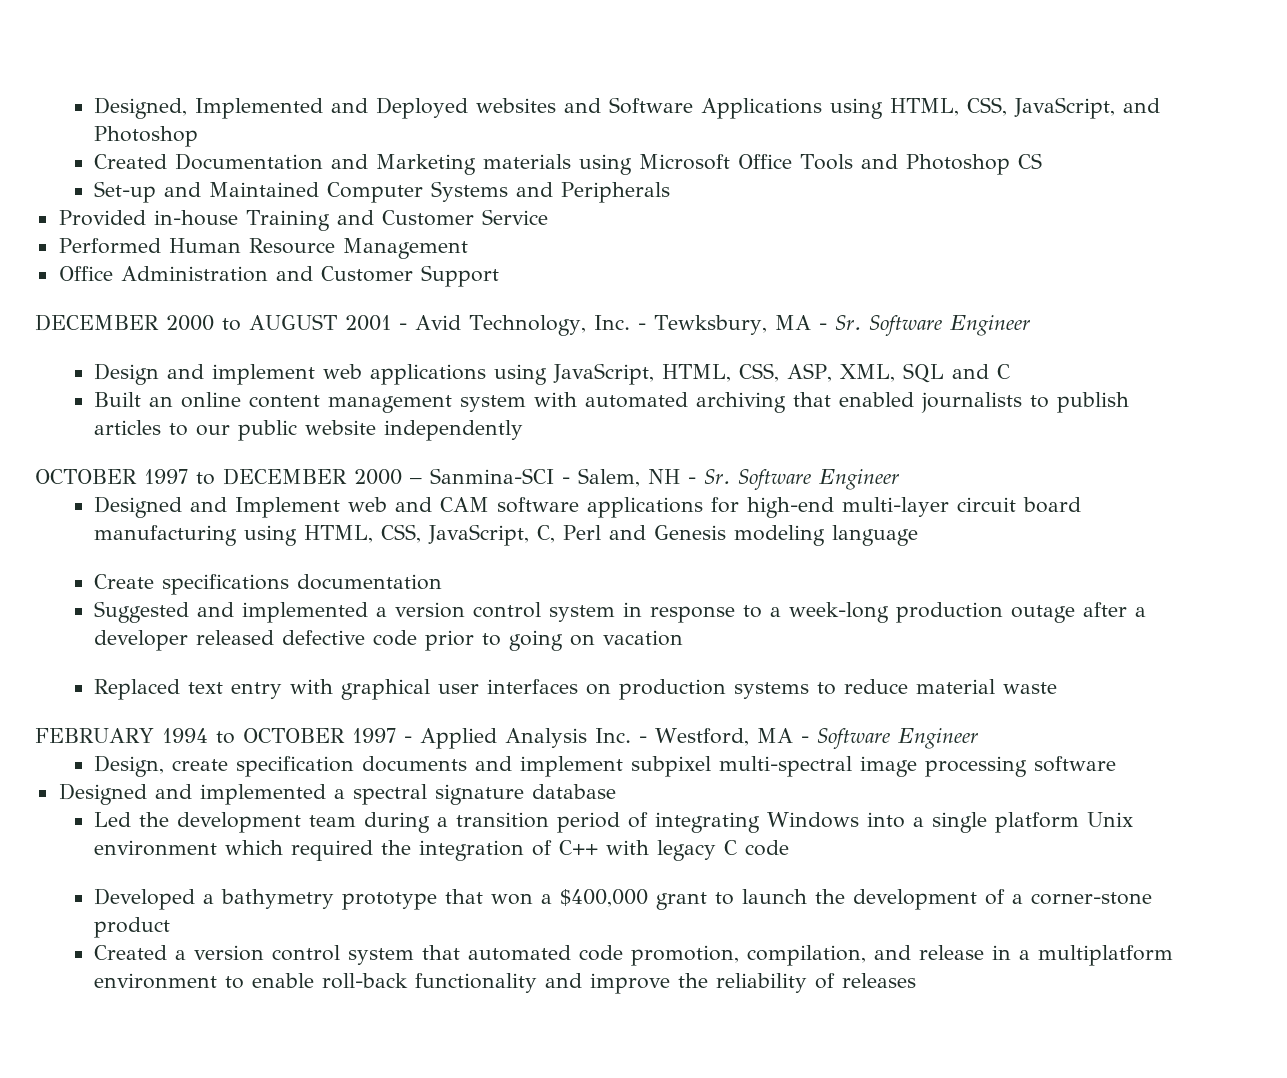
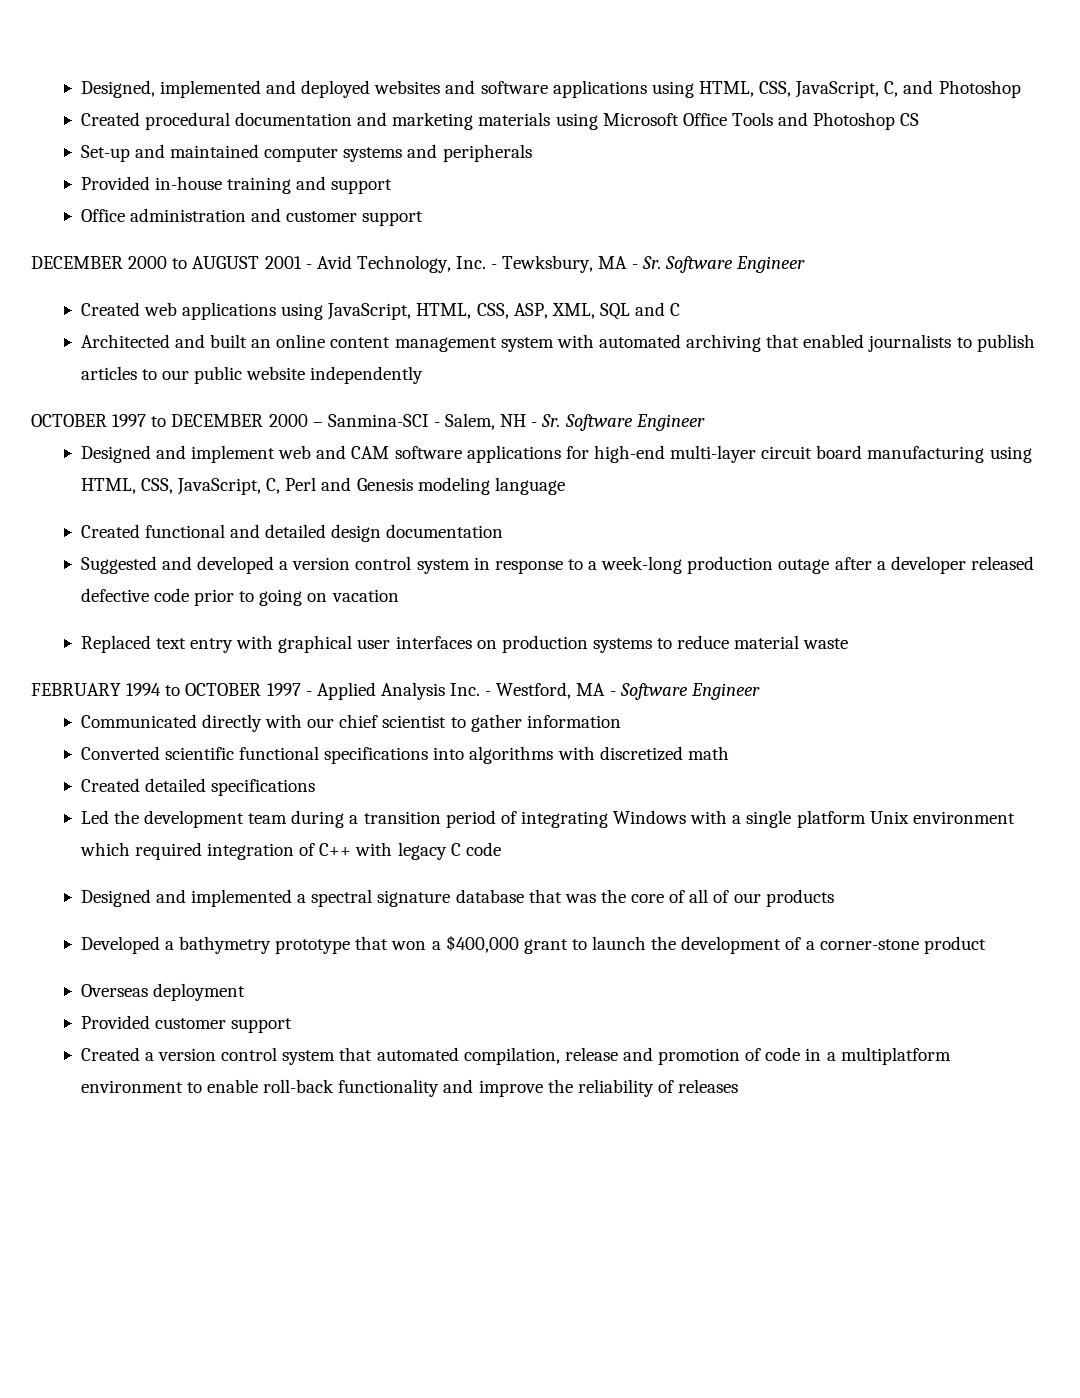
- Designed, Implemented and Deployed websites and Software Applications using HTML, CSS, JavaScript, and Photoshop
+ Designed, implemented and deployed websites and software applications using HTML, CSS, JavaScript, C, and Photoshop
- Created Documentation and Marketing materials using Microsoft Office Tools and Photoshop CS
+ Created procedural documentation and marketing materials using Microsoft Office Tools and Photoshop CS
- Set-up and Maintained Computer Systems and Peripherals
- Provided in-house Training and Customer Service
- Performed Human Resource Management
- Office Administration and Customer Support
+ Set-up and maintained computer systems and peripherals
+ Provided in-house training and support
+ Office administration and customer support
- Design and implement web applications using JavaScript, HTML, CSS, ASP, XML, SQL and C
+ Created web applications using JavaScript, HTML, CSS, ASP, XML, SQL and C
- Built an online content management system with automated archiving that enabled journalists to publish articles to our public website independently
+ Architected and built an online content management system with automated archiving that enabled journalists to publish articles to our public website independently
- Designed and Implement web and CAM software applications for high-end multi-layer circuit board manufacturing using HTML, CSS, JavaScript, C, Perl and Genesis modeling language
+ Designed and implement web and CAM software applications for high-end multi-layer circuit board manufacturing using HTML, CSS, JavaScript, C, Perl and Genesis modeling language
- Create specifications documentation
+ Created functional and detailed design documentation
- Suggested and implemented a version control system in response to a week-long production outage after a developer released defective code prior to going on vacation
+ Suggested and developed a version control system in response to a week-long production outage after a developer released defective code prior to going on vacation
- Design, create specification documents and implement subpixel multi-spectral image processing software
- Designed and implemented a spectral signature database
+ Communicated directly with our chief scientist to gather information
+ Converted scientific functional specifications into algorithms with discretized math
+ Created detailed specifications
- Led the development team during a transition period of integrating Windows into a single platform Unix environment which required the integration of C++ with legacy C code
+ Led the development team during a transition period of integrating Windows with a single platform Unix environment which required integration of C++ with legacy C code
+ Designed and implemented a spectral signature database that was the core of all of our products
+ Overseas deployment
+ Provided customer support
- Created a version control system that automated code promotion, compilation, and release in a multiplatform environment to enable roll-back functionality and improve the reliability of releases
+ Created a version control system that automated compilation, release and promotion of code in a multiplatform environment to enable roll-back functionality and improve the reliability of releases

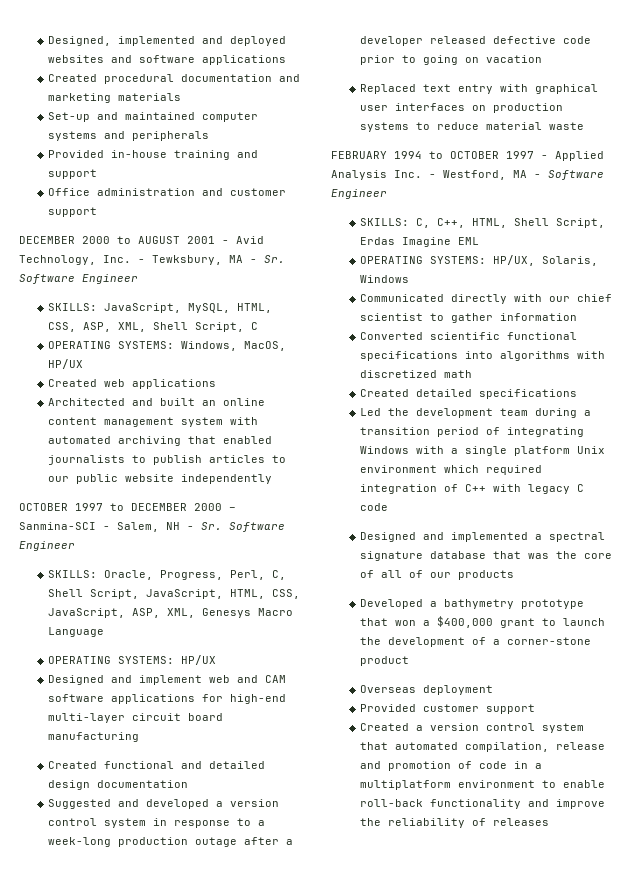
- Designed, implemented and deployed websites and software applications using HTML, CSS, JavaScript, C, and Photoshop
+ Designed, implemented and deployed websites and software applications
- Created procedural documentation and marketing materials using Microsoft Office Tools and Photoshop CS
+ Created procedural documentation and marketing materials
- Created web applications using JavaScript, HTML, CSS, ASP, XML, SQL and C
+ SKILLS: JavaScript, MySQL, HTML, CSS, ASP, XML, Shell Script, C
+ OPERATING SYSTEMS: Windows, MacOS, HP/UX
+ Created web applications
+ SKILLS: Oracle, Progress, Perl, C, Shell Script, JavaScript, HTML, CSS, JavaScript, ASP, XML, Genesys Macro Language
+ OPERATING SYSTEMS: HP/UX
- Designed and implement web and CAM software applications for high-end multi-layer circuit board manufacturing using HTML, CSS, JavaScript, C, Perl and Genesis modeling language
+ Designed and implement web and CAM software applications for high-end multi-layer circuit board manufacturing
+ SKILLS: C, C++, HTML, Shell Script, Erdas Imagine EML
+ OPERATING SYSTEMS: HP/UX, Solaris, Windows

